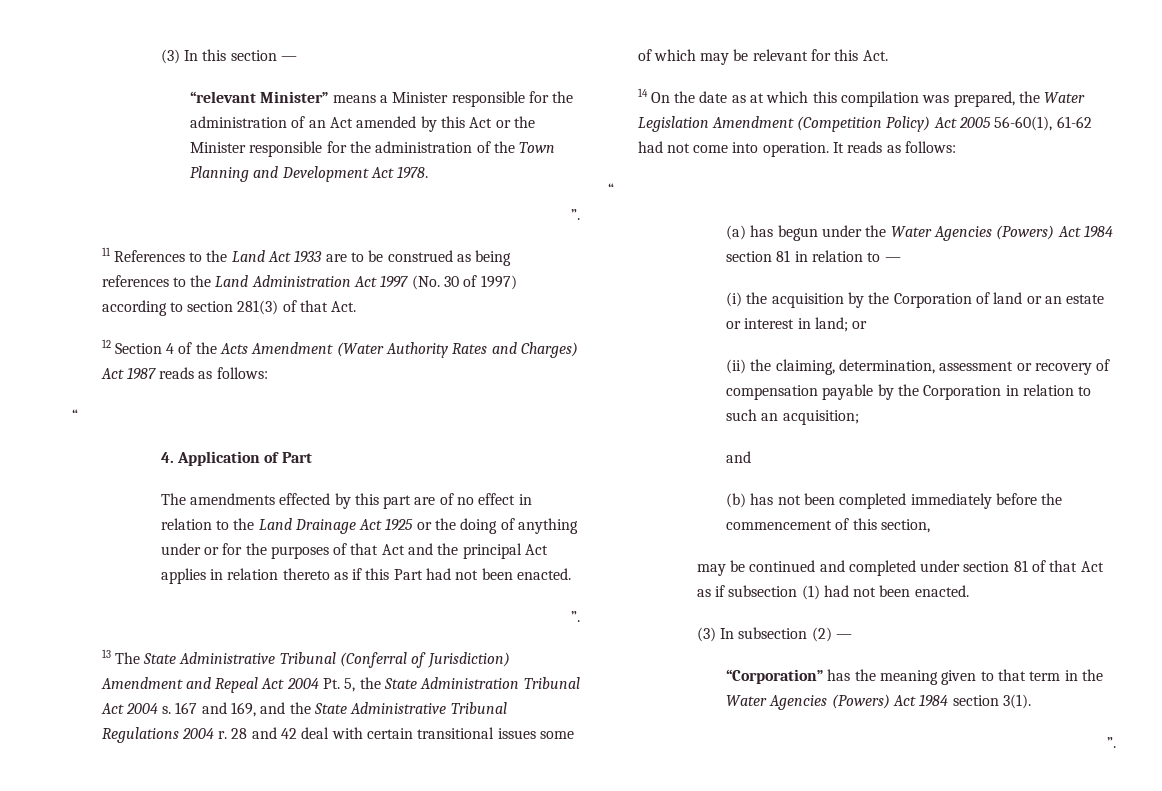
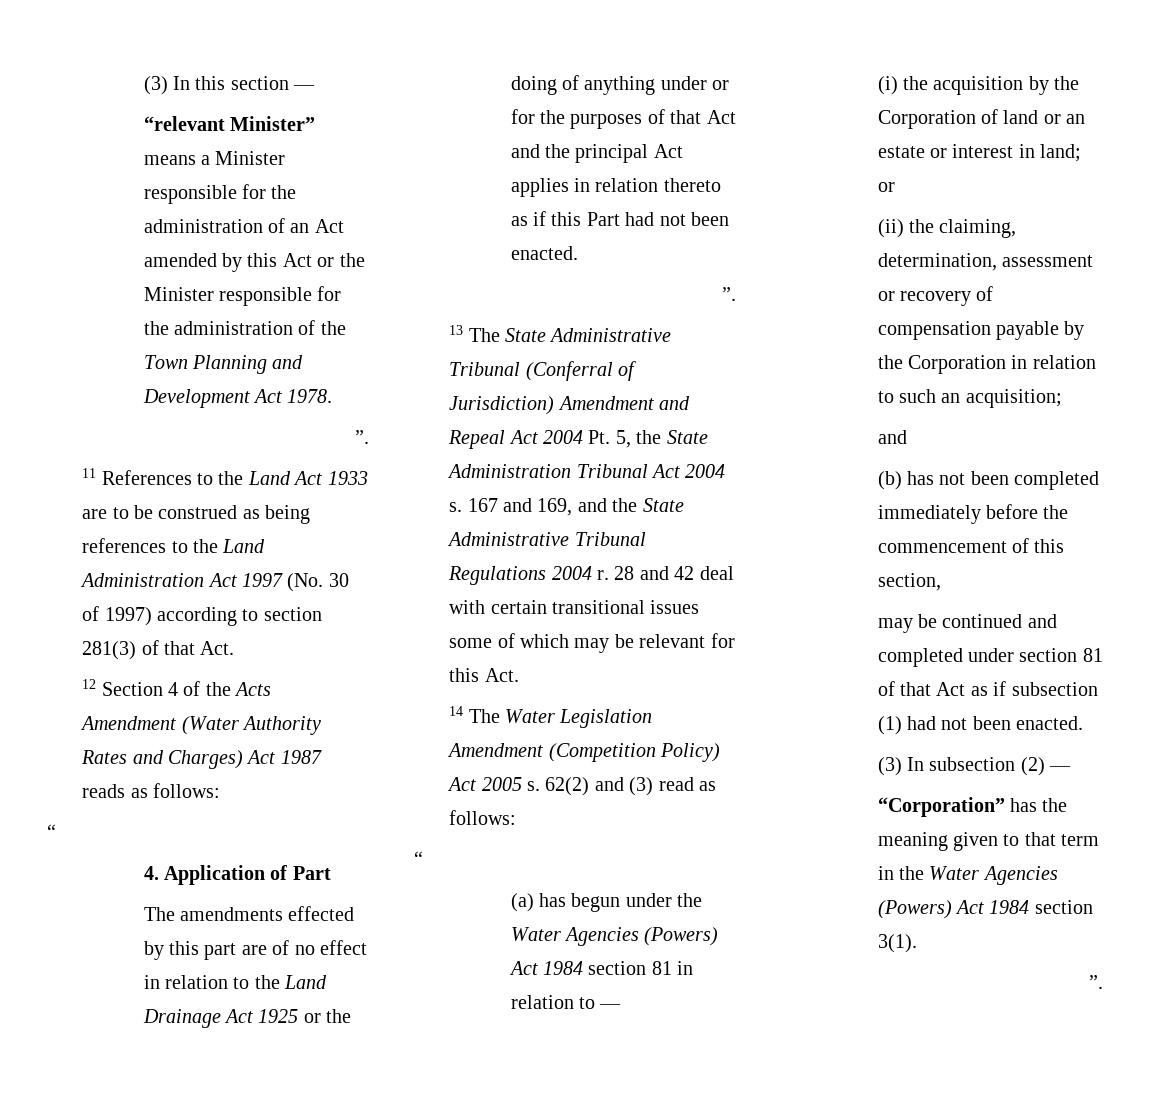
- 14 On the date as at which this compilation was prepared, the Water Legislation Amendment (Competition Policy) Act 2005 56-60(1), 61-62 had not come into operation. It reads as follows:
+ 14 The Water Legislation Amendment (Competition Policy) Act 2005 s. 62(2) and (3) read as follows:

